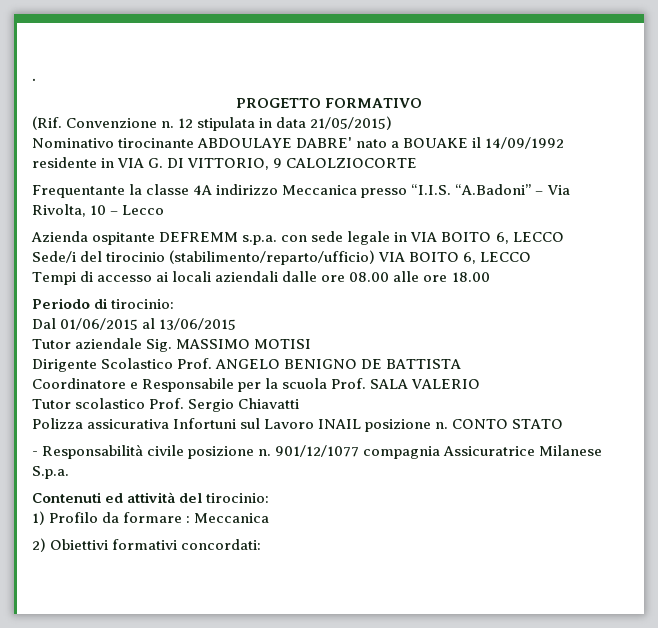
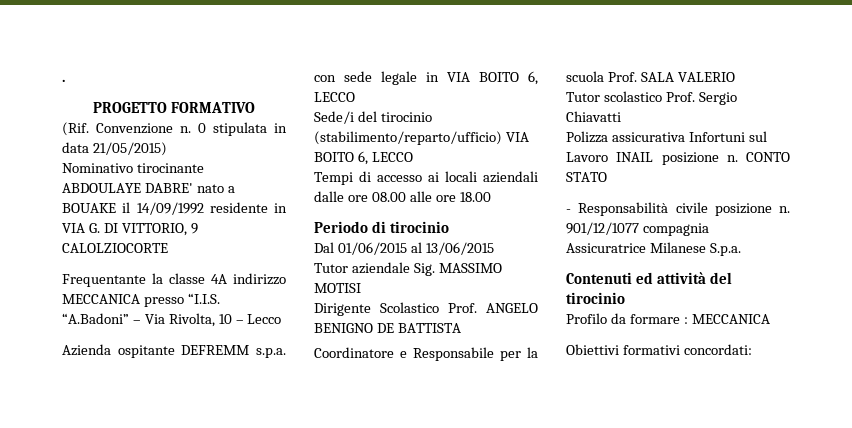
- 12 stipulata in data 21/05/2015)
+ 0 stipulata in data 21/05/2015)
- Frequentante la classe 4A indirizzo Meccanica presso “I.I.S. “A.Badoni” – Via Rivolta, 10 – Lecco
+ Frequentante la classe 4A indirizzo MECCANICA presso “I.I.S. “A.Badoni” – Via Rivolta, 10 – Lecco
- Periodo di tirocinio:
+ Periodo di tirocinio
- Contenuti ed attività del tirocinio:
- 1) Profilo da formare : Meccanica
- 2) Obiettivi formativi concordati:
+ Contenuti ed attività del tirocinio
+ Profilo da formare : MECCANICA
+ Obiettivi formativi concordati:

